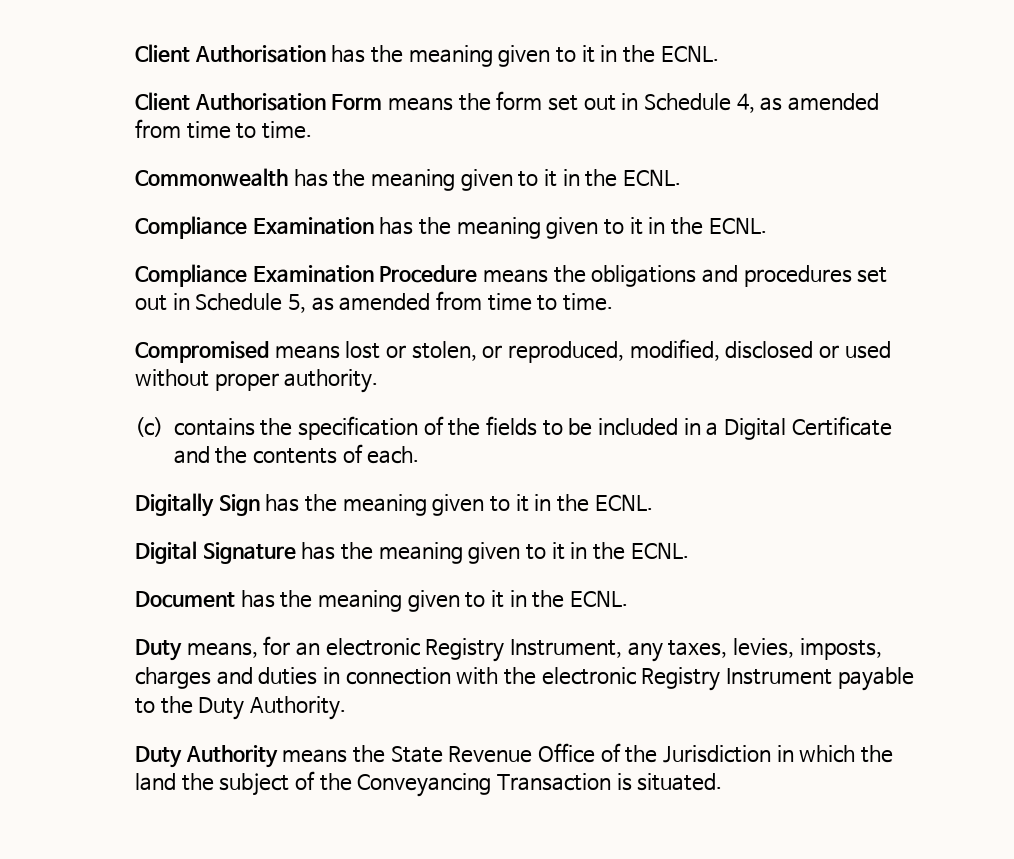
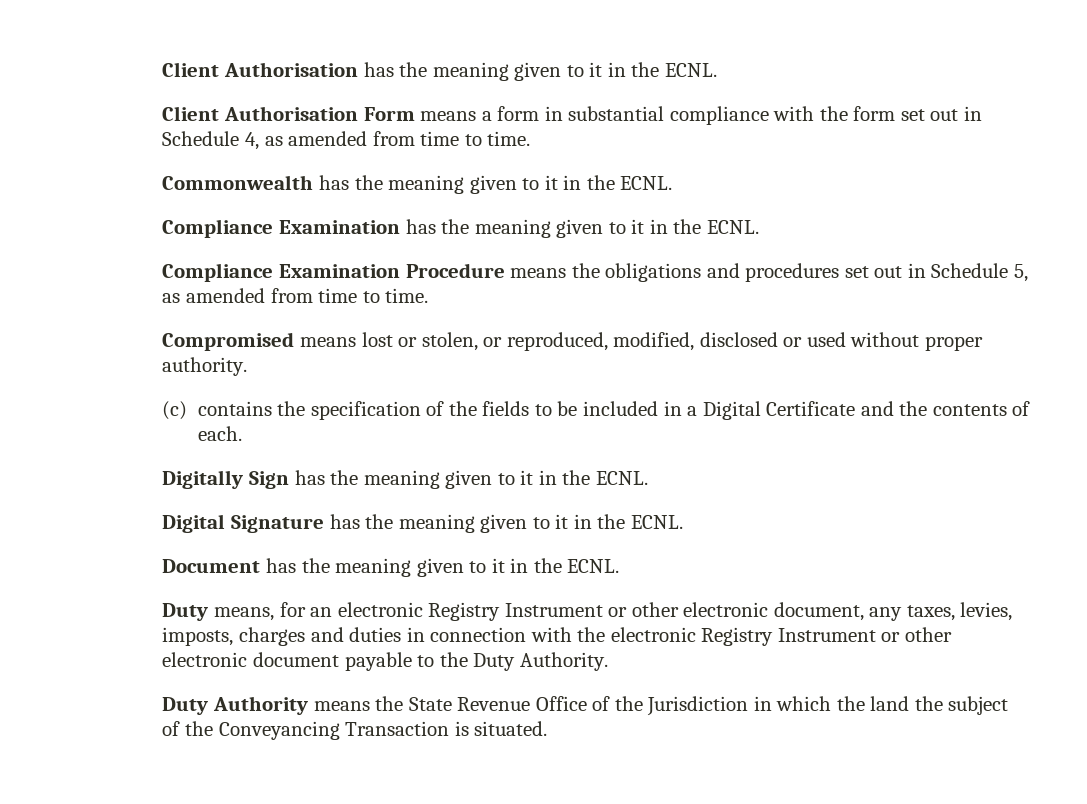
- Client Authorisation Form means the form set out in Schedule 4, as amended from time to time.
+ Client Authorisation Form means a form in substantial compliance with the form set out in Schedule 4, as amended from time to time.
- Duty means, for an electronic Registry Instrument, any taxes, levies, imposts, charges and duties in connection with the electronic Registry Instrument payable to the Duty Authority.
+ Duty means, for an electronic Registry Instrument or other electronic document, any taxes, levies, imposts, charges and duties in connection with the electronic Registry Instrument or other electronic document payable to the Duty Authority.

